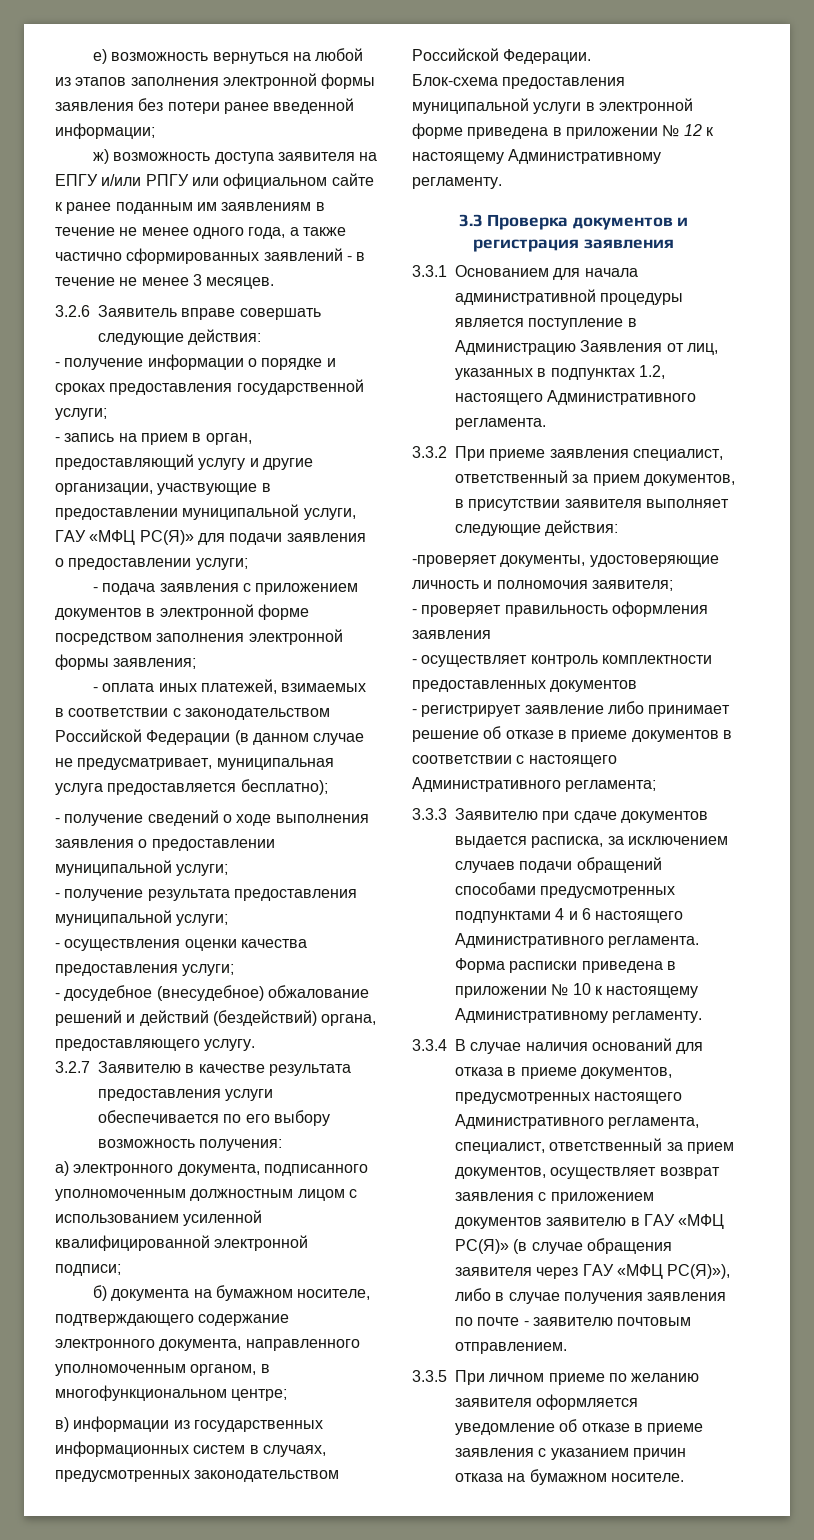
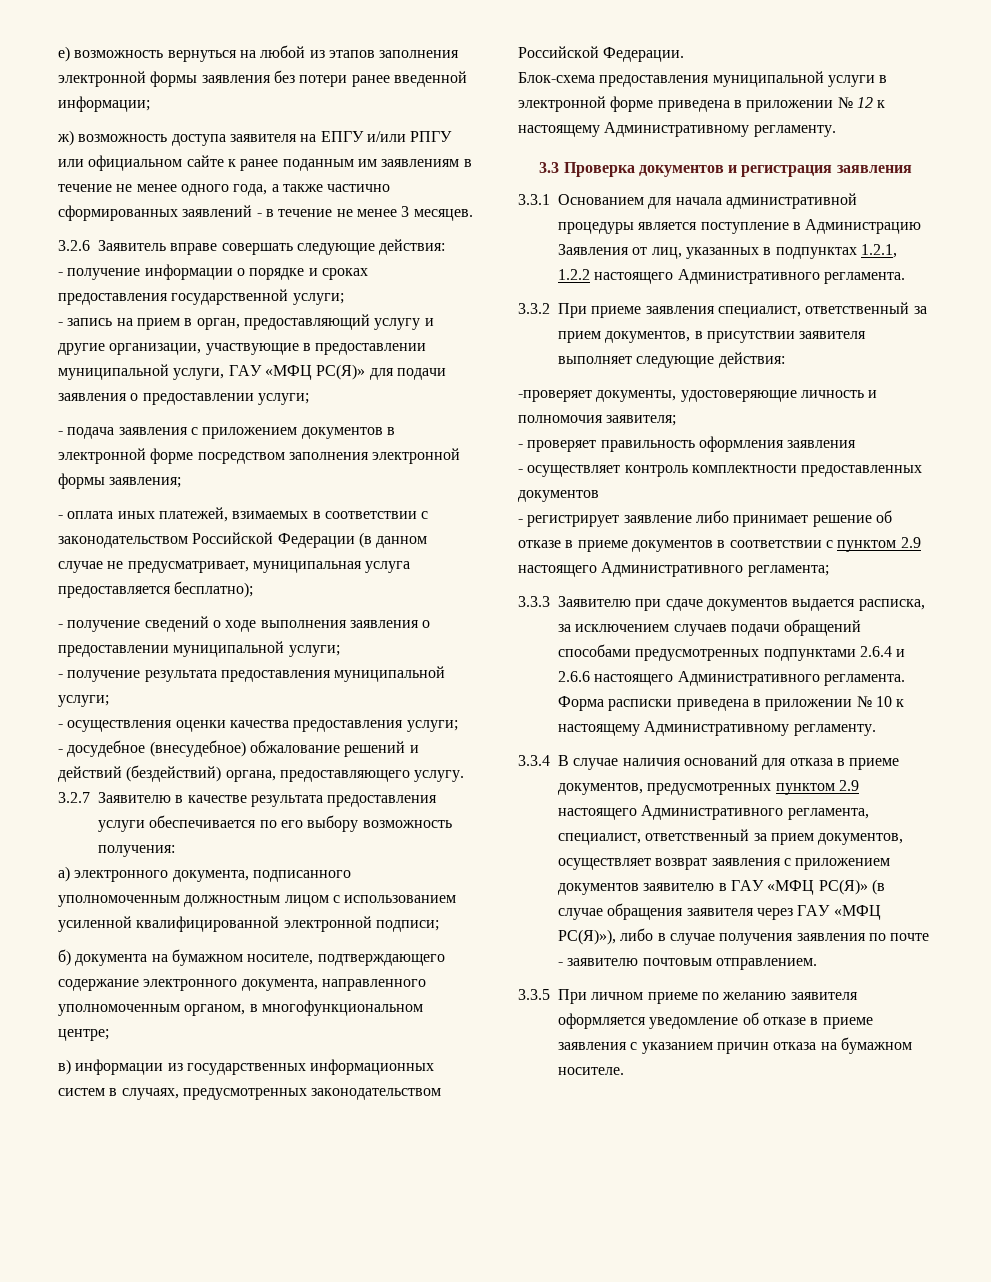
- 3.3.1 Основанием для начала административной процедуры является поступление в Администрацию Заявления от лиц, указанных в подпунктах 1.2, настоящего Административного регламента.
+ 3.3.1 Основанием для начала административной процедуры является поступление в Администрацию Заявления от лиц, указанных в подпунктах 1.2.1, 1.2.2 настоящего Административного регламента.
- - регистрирует заявление либо принимает решение об отказе в приеме документов в соответствии с настоящего Административного регламента;
+ - регистрирует заявление либо принимает решение об отказе в приеме документов в соответствии с пунктом 2.9 настоящего Административного регламента;
- 3.3.3 Заявителю при сдаче документов выдается расписка, за исключением случаев подачи обращений способами предусмотренных подпунктами 4 и 6 настоящего Административного регламента.
+ 3.3.3 Заявителю при сдаче документов выдается расписка, за исключением случаев подачи обращений способами предусмотренных подпунктами 2.6.4 и 2.6.6 настоящего Административного регламента.
- 3.3.4 В случае наличия оснований для отказа в приеме документов, предусмотренных настоящего Административного регламента, специалист, ответственный за прием документов, осуществляет возврат заявления с приложением документов заявителю в ГАУ «МФЦ РС(Я)» (в случае обращения заявителя через ГАУ «МФЦ РС(Я)»), либо в случае получения заявления по почте - заявителю почтовым отправлением.
+ 3.3.4 В случае наличия оснований для отказа в приеме документов, предусмотренных пунктом 2.9 настоящего Административного регламента, специалист, ответственный за прием документов, осуществляет возврат заявления с приложением документов заявителю в ГАУ «МФЦ РС(Я)» (в случае обращения заявителя через ГАУ «МФЦ РС(Я)»), либо в случае получения заявления по почте - заявителю почтовым отправлением.

